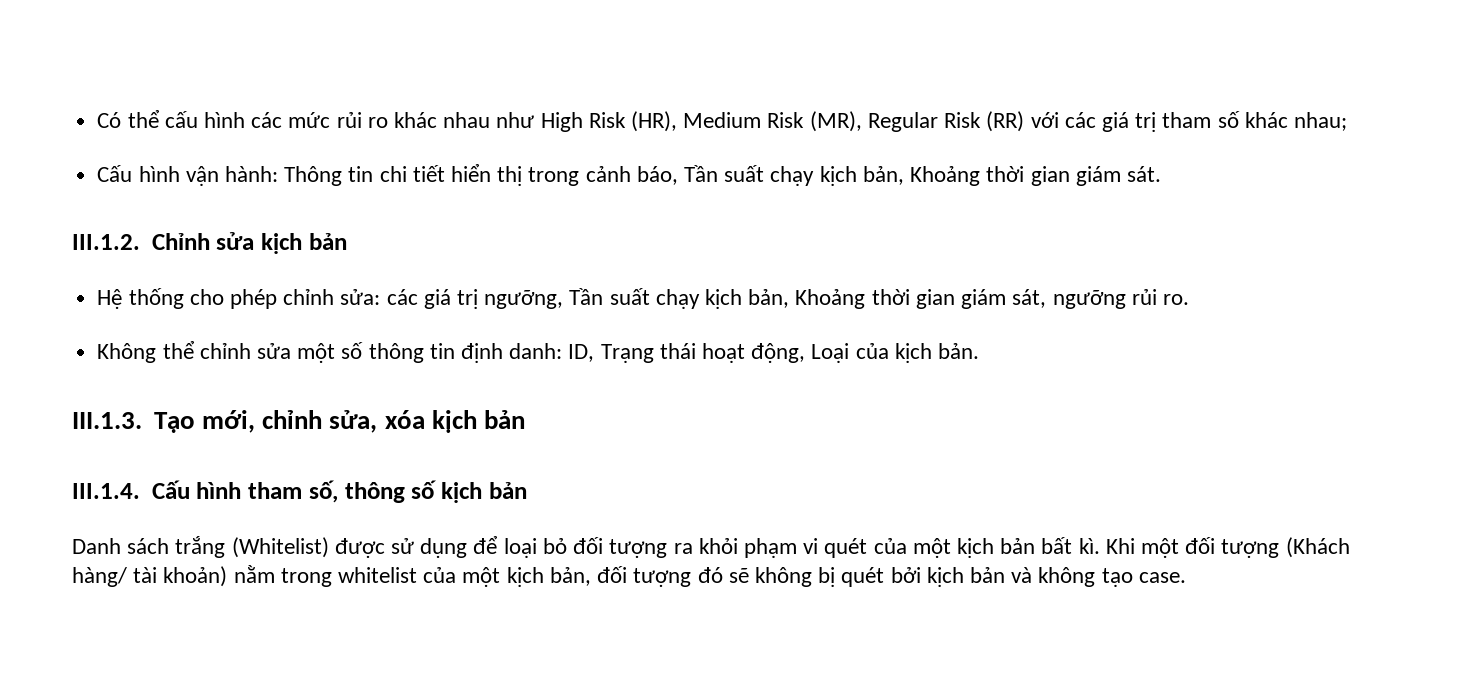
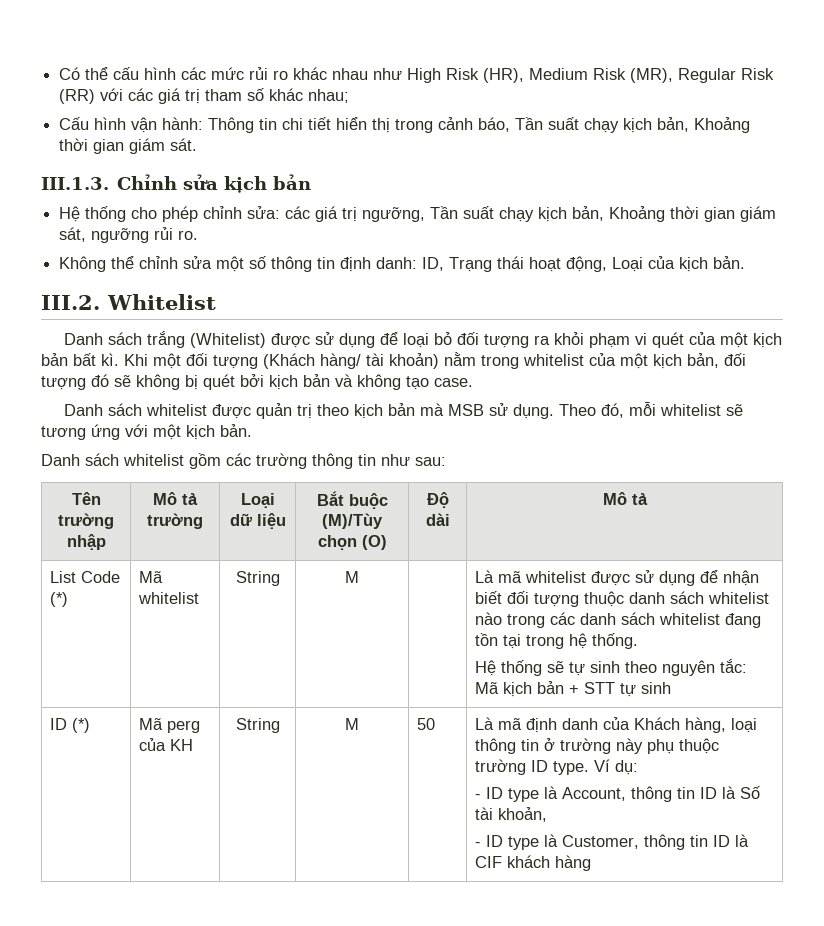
- III.1.2. Chỉnh sửa kịch bản
+ III.1.3. Chỉnh sửa kịch bản
- III.1.3. Tạo mới, chỉnh sửa, xóa kịch bản
- III.1.4. Cấu hình tham số, thông số kịch bản
+ III.2. Whitelist
+ Danh sách whitelist được quản trị theo kịch bản mà MSB sử dụng. Theo đó, mỗi whitelist sẽ tương ứng với một kịch bản.
+ Danh sách whitelist gồm các trường thông tin như sau:
+ Tên trường nhập | Mô tả trường | Loại dữ liệu | Bắt buộc (M)/Tùy chọn (O) | Độ dài | Mô tả
+ List Code (*) | Mã whitelist | String | M | | Là mã whitelist được sử dụng để nhận biết đối tượng thuộc danh sách whitelist nào trong các danh sách whitelist đang tồn tại trong hệ thống.
+ Hệ thống sẽ tự sinh theo nguyên tắc: Mã kịch bản + STT tự sinh
+ ID (*) | Mã perg của KH | String | M | 50 | Là mã định danh của Khách hàng, loại thông tin ở trường này phụ thuộc trường ID type. Ví dụ:
+ - ID type là Account, thông tin ID là Số tài khoản,
+ - ID type là Customer, thông tin ID là CIF khách hàng

